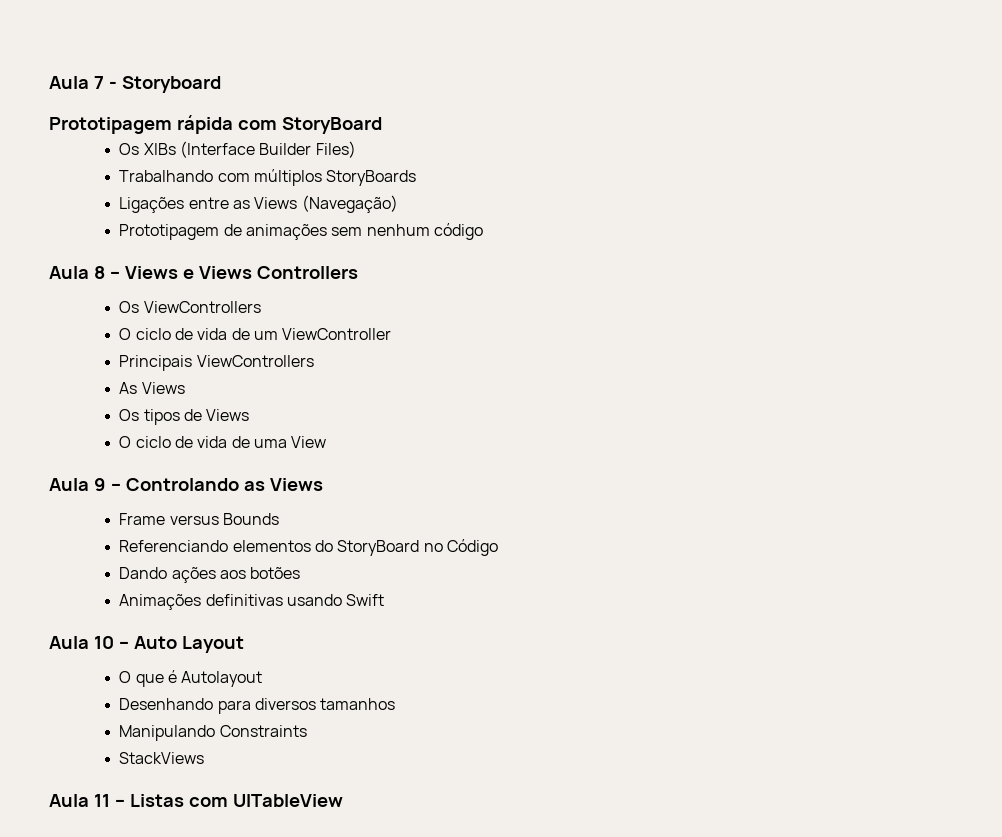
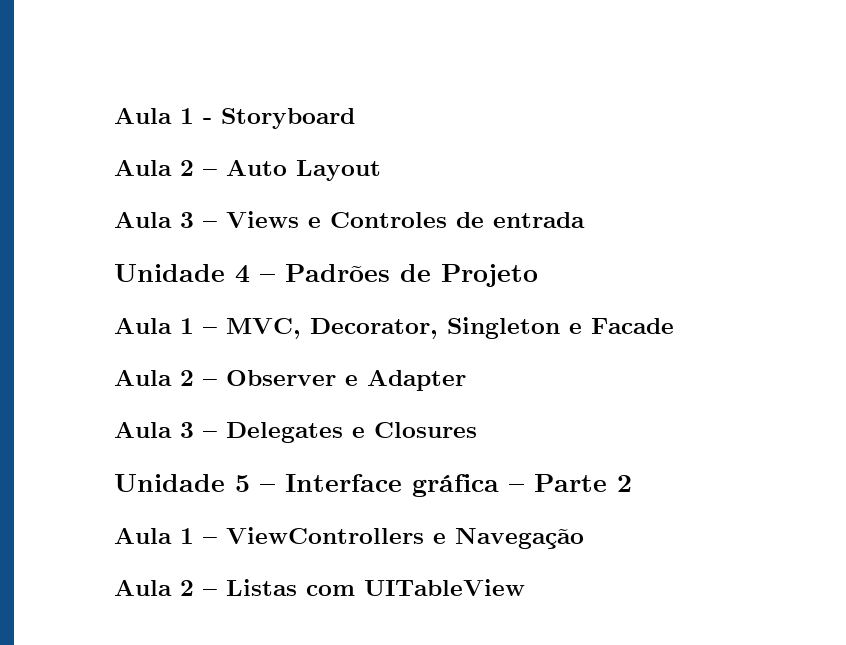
- Aula 7 - Storyboard
+ Aula 1 - Storyboard
- Prototipagem rápida com StoryBoard
- Os XIBs (Interface Builder Files)
- Trabalhando com múltiplos StoryBoards
- Ligações entre as Views (Navegação)
- Prototipagem de animações sem nenhum código
- Aula 8 – Views e Views Controllers
- Os ViewControllers
- O ciclo de vida de um ViewController
- Principais ViewControllers
- As Views
- Os tipos de Views
- O ciclo de vida de uma View
- Aula 9 – Controlando as Views
- Frame versus Bounds
- Referenciando elementos do StoryBoard no Código
- Dando ações aos botões
- Animações definitivas usando Swift
- Aula 10 – Auto Layout
- O que é Autolayout
- Desenhando para diversos tamanhos
- Manipulando Constraints
- StackViews
- Aula 11 – Listas com UITableView
+ Aula 2 – Auto Layout
+ Aula 3 – Views e Controles de entrada
+ Unidade 4 – Padrões de Projeto
+ Aula 1 – MVC, Decorator, Singleton e Facade
+ Aula 2 – Observer e Adapter
+ Aula 3 – Delegates e Closures
+ Unidade 5 – Interface gráfica – Parte 2
+ Aula 1 – ViewControllers e Navegação
+ Aula 2 – Listas com UITableView

